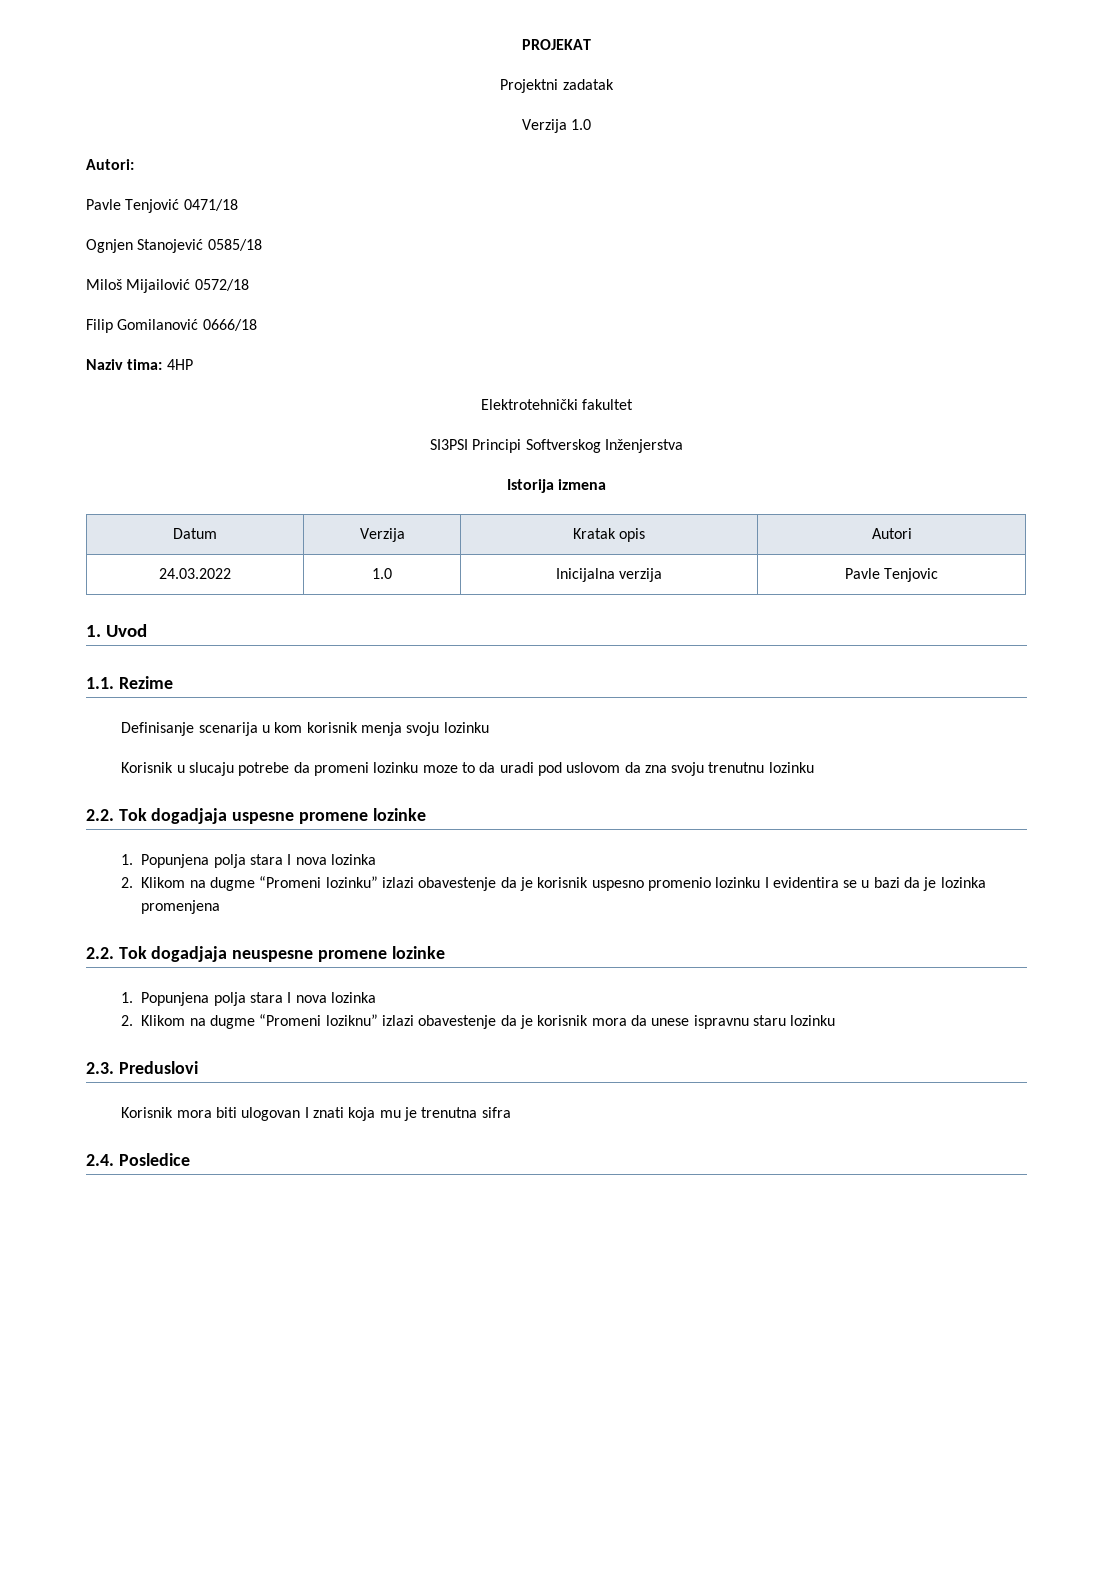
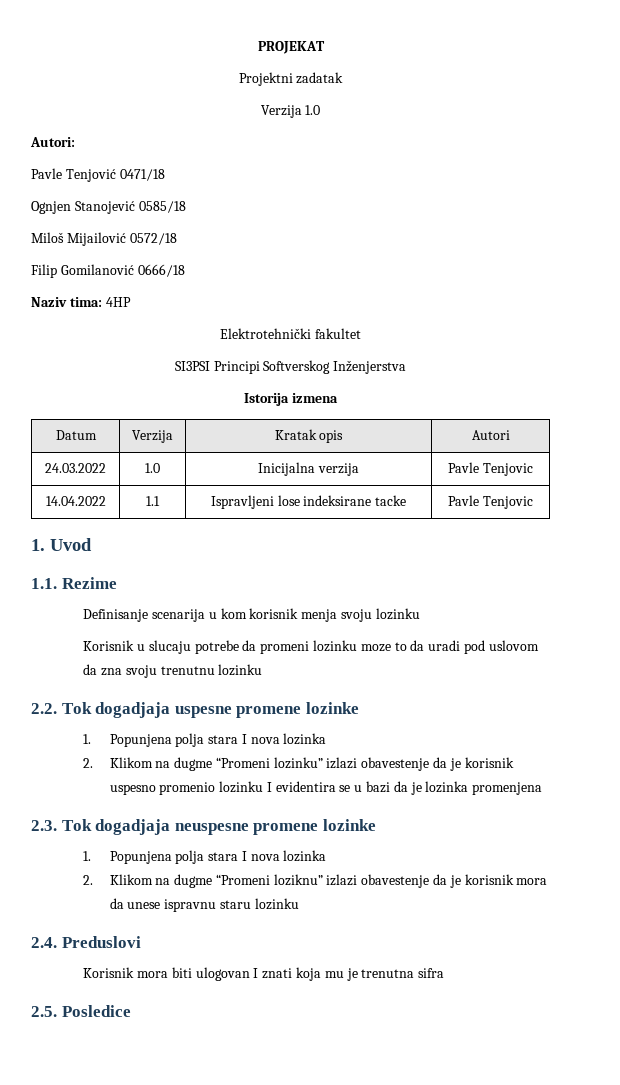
+ 14.04.2022 | 1.1 | Ispravljeni lose indeksirane tacke | Pavle Tenjovic
- 2.2. Tok dogadjaja neuspesne promene lozinke
+ 2.3. Tok dogadjaja neuspesne promene lozinke
- 2.3. Preduslovi
+ 2.4. Preduslovi
- 2.4. Posledice
+ 2.5. Posledice

